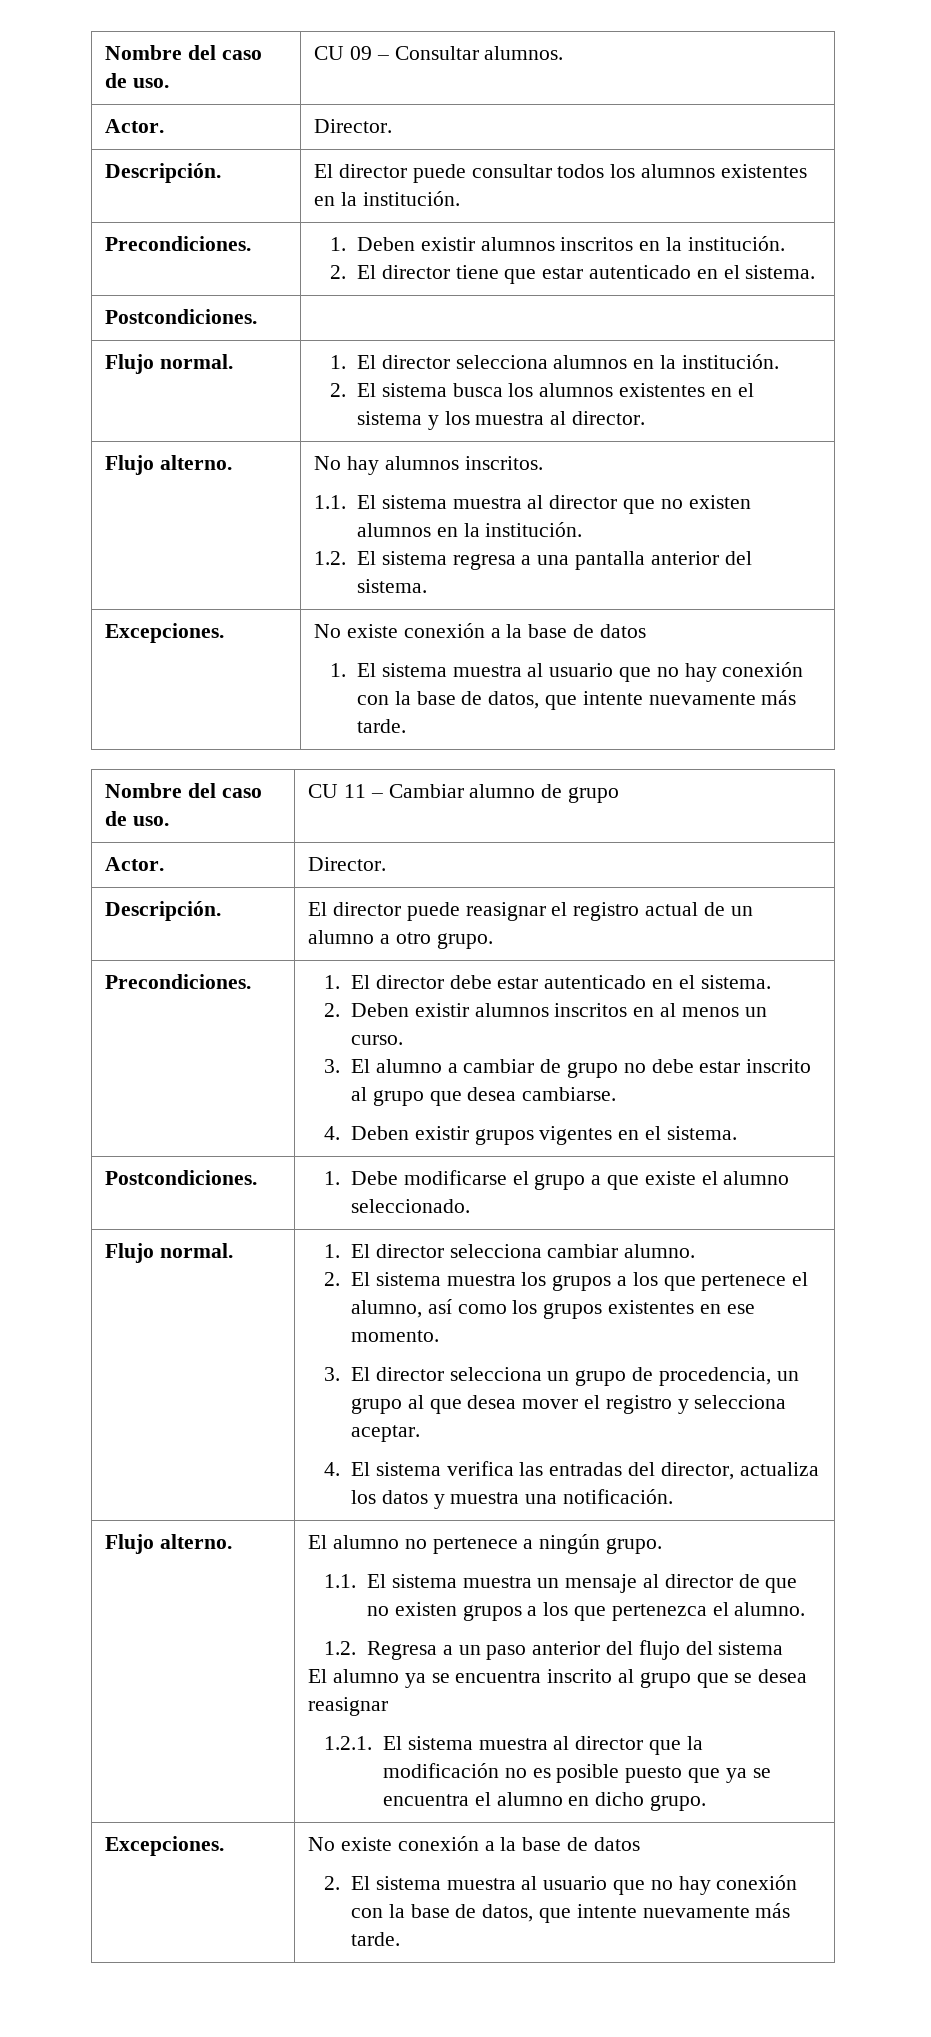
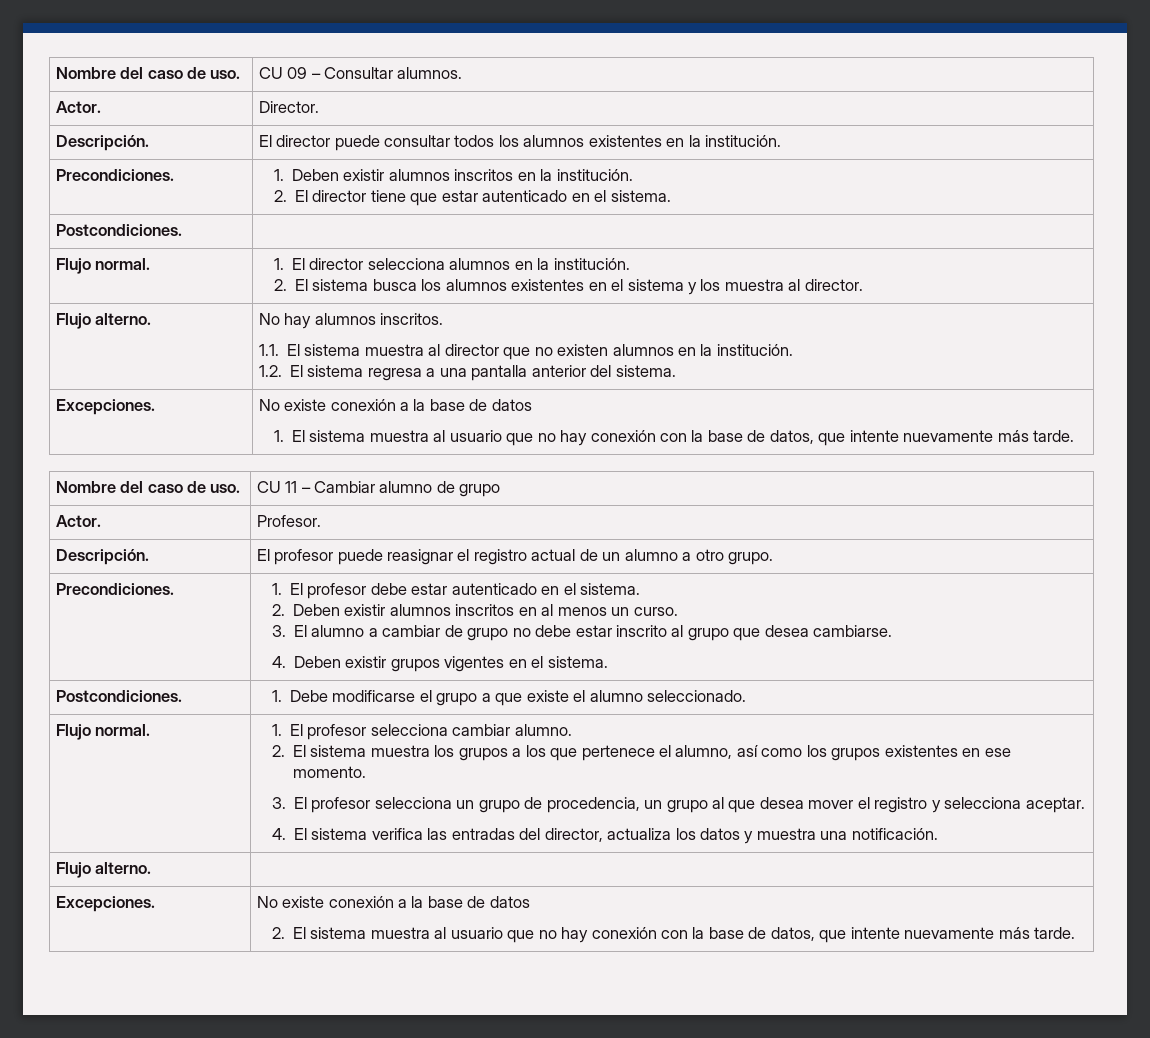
  Nombre del caso de uso. | CU 11 – Cambiar alumno de grupo
- Actor. | Director.
- Descripción. | El director puede reasignar el registro actual de un alumno a otro grupo.
+ Actor. | Profesor.
+ Descripción. | El profesor puede reasignar el registro actual de un alumno a otro grupo.
- 1. El director debe estar autenticado en el sistema.
+ 1. El profesor debe estar autenticado en el sistema.
- 1. El director selecciona cambiar alumno.
+ 1. El profesor selecciona cambiar alumno.
- 3. El director selecciona un grupo de procedencia, un grupo al que desea mover el registro y selecciona aceptar.
+ 3. El profesor selecciona un grupo de procedencia, un grupo al que desea mover el registro y selecciona aceptar.
- El alumno no pertenece a ningún grupo.
- 1.1. El sistema muestra un mensaje al director de que no existen grupos a los que pertenezca el alumno.
- 1.2. Regresa a un paso anterior del flujo del sistema
- El alumno ya se encuentra inscrito al grupo que se desea reasignar
- 1.2.1. El sistema muestra al director que la modificación no es posible puesto que ya se encuentra el alumno en dicho grupo.

